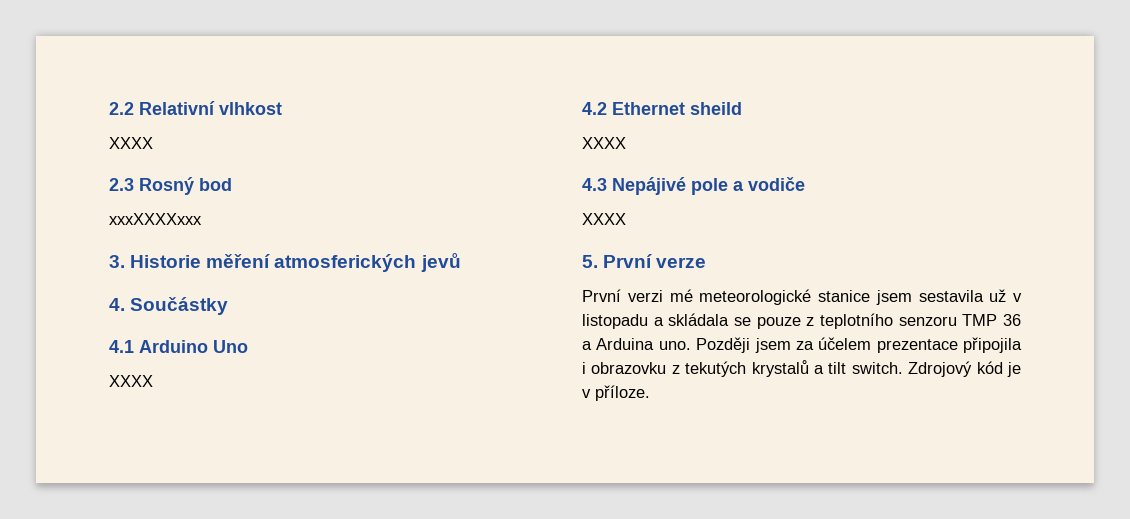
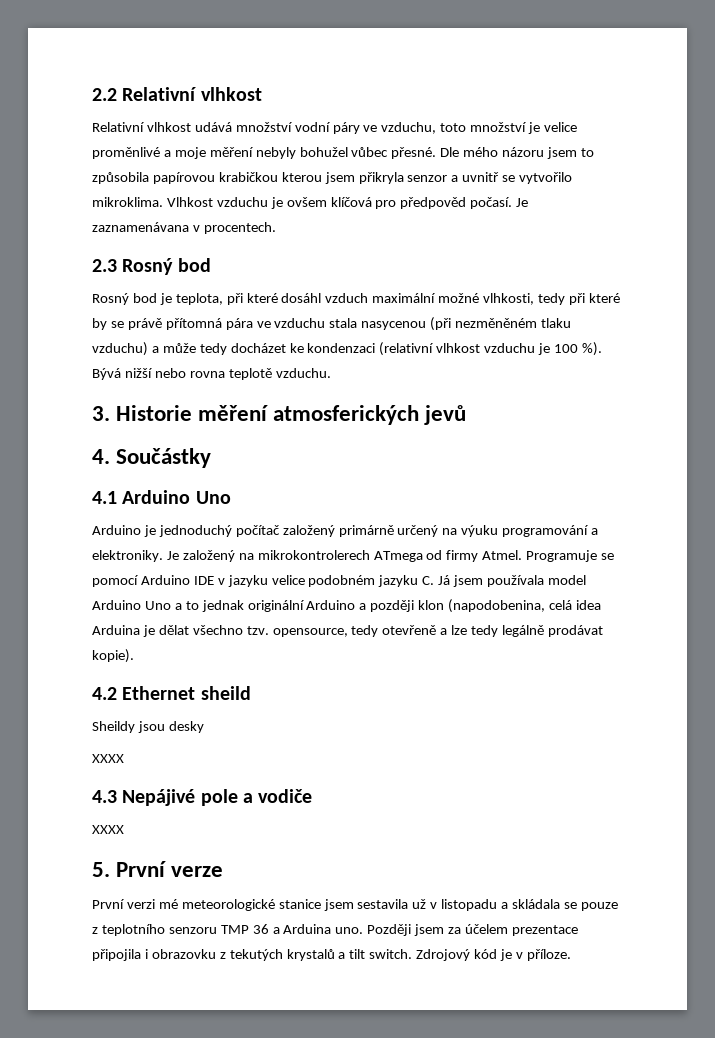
  2.2 Relativní vlhkost
- XXXX
+ Relativní vlhkost udává množství vodní páry ve vzduchu, toto množství je velice proměnlivé a moje měření nebyly bohužel vůbec přesné. Dle mého názoru jsem to způsobila papírovou krabičkou kterou jsem přikryla senzor a uvnitř se vytvořilo mikroklima. Vlhkost vzduchu je ovšem klíčová pro předpověd počasí. Je zaznamenávana v procentech.
  2.3 Rosný bod
- xxxXXXXxxx
+ Rosný bod je teplota, při které dosáhl vzduch maximální možné vlhkosti, tedy při které by se právě přítomná pára ve vzduchu stala nasycenou (při nezměněném tlaku vzduchu) a může tedy docházet ke kondenzaci (relativní vlhkost vzduchu je 100 %). Bývá nižší nebo rovna teplotě vzduchu.
  4.1 Arduino Uno
- XXXX
+ Arduino je jednoduchý počítač založený primárně určený na výuku programování a elektroniky. Je založený na mikrokontrolerech ATmega od firmy Atmel. Programuje se pomocí Arduino IDE v jazyku velice podobném jazyku C. Já jsem používala model Arduino Uno a to jednak originální Arduino a později klon (napodobenina, celá idea Arduina je dělat všechno tzv. opensource, tedy otevřeně a lze tedy legálně prodávat kopie).
+ Sheildy jsou desky

